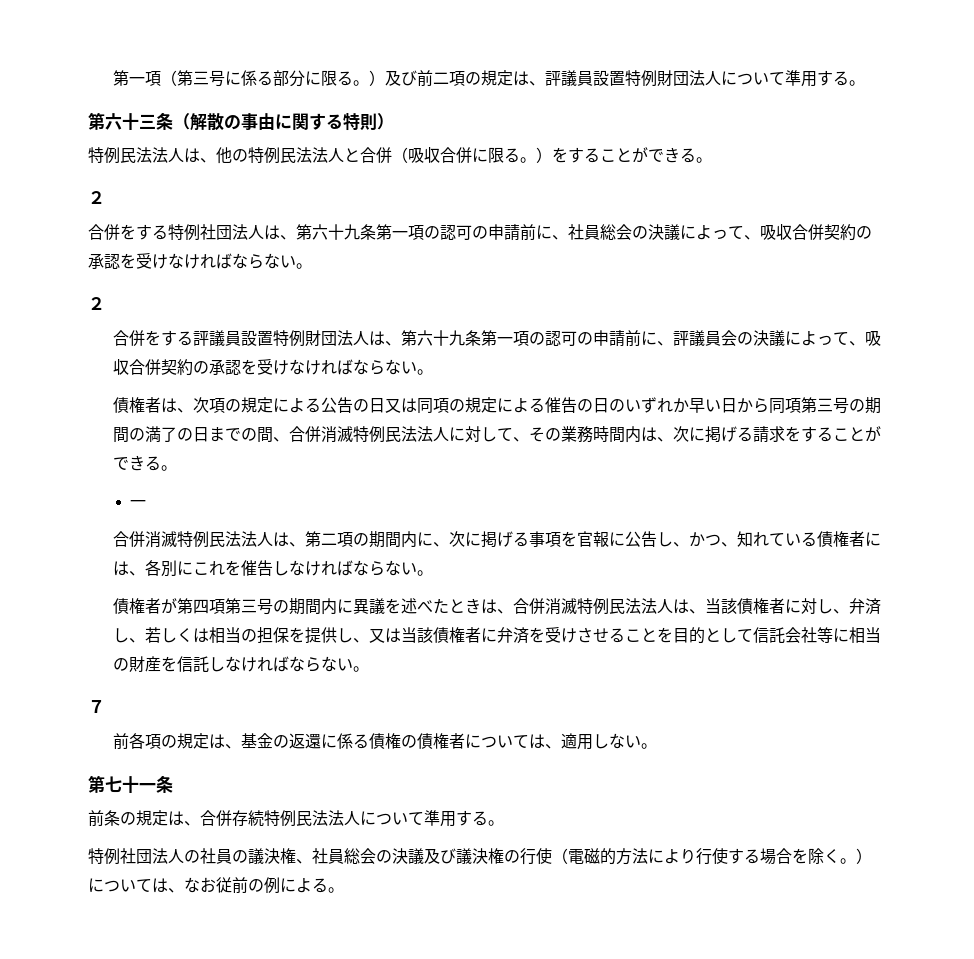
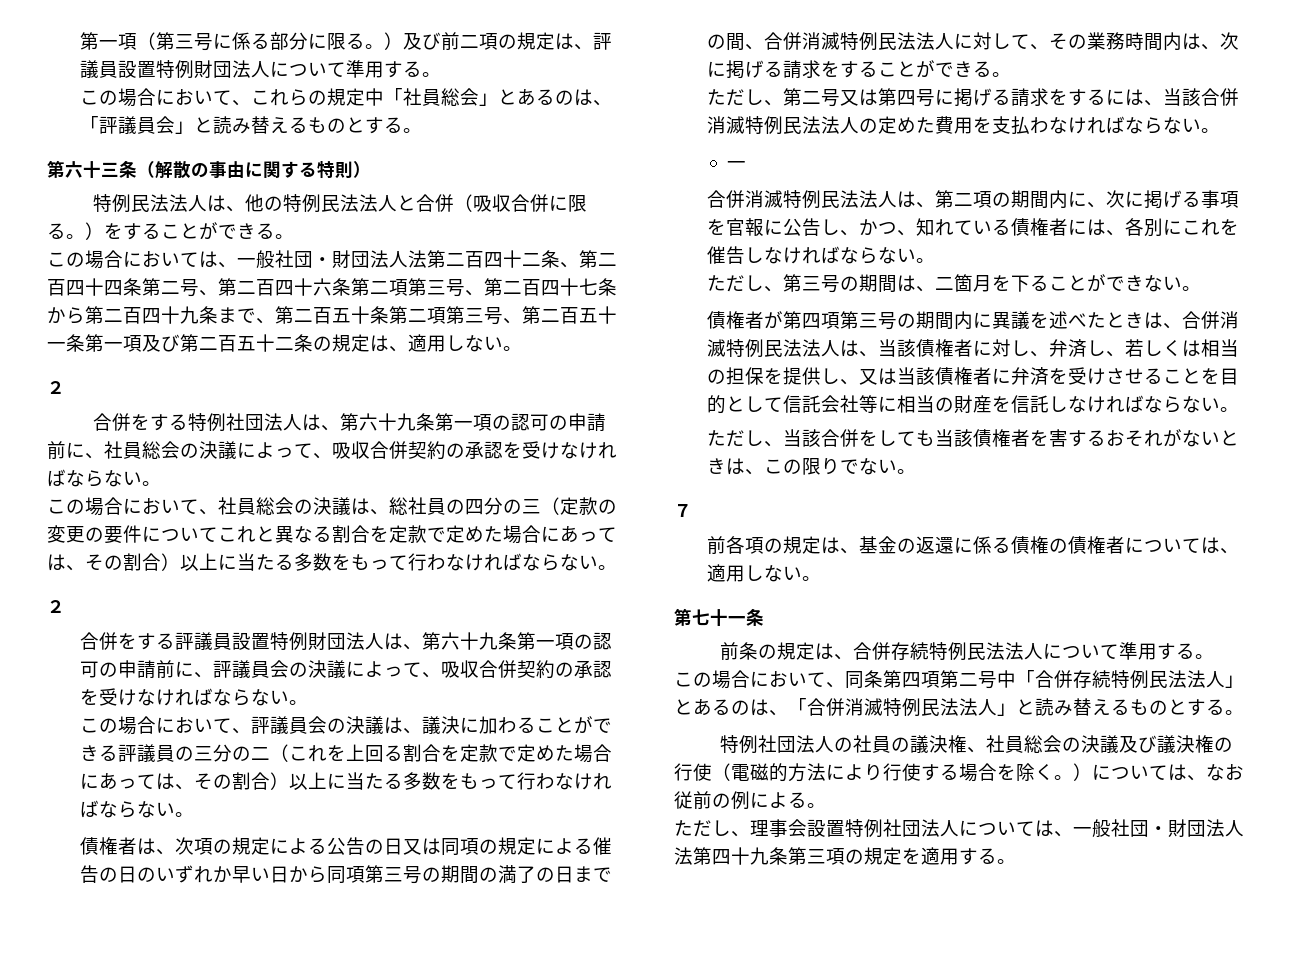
+ この場合において、これらの規定中「社員総会」とあるのは、「評議員会」と読み替えるものとする。
+ この場合においては、一般社団・財団法人法第二百四十二条、第二百四十四条第二号、第二百四十六条第二項第三号、第二百四十七条から第二百四十九条まで、第二百五十条第二項第三号、第二百五十一条第一項及び第二百五十二条の規定は、適用しない。
+ この場合において、社員総会の決議は、総社員の四分の三（定款の変更の要件についてこれと異なる割合を定款で定めた場合にあっては、その割合）以上に当たる多数をもって行わなければならない。
+ この場合において、評議員会の決議は、議決に加わることができる評議員の三分の二（これを上回る割合を定款で定めた場合にあっては、その割合）以上に当たる多数をもって行わなければならない。
+ ただし、第二号又は第四号に掲げる請求をするには、当該合併消滅特例民法法人の定めた費用を支払わなければならない。
+ ただし、第三号の期間は、二箇月を下ることができない。
+ ただし、当該合併をしても当該債権者を害するおそれがないときは、この限りでない。
+ この場合において、同条第四項第二号中「合併存続特例民法法人」とあるのは、「合併消滅特例民法法人」と読み替えるものとする。
+ ただし、理事会設置特例社団法人については、一般社団・財団法人法第四十九条第三項の規定を適用する。

